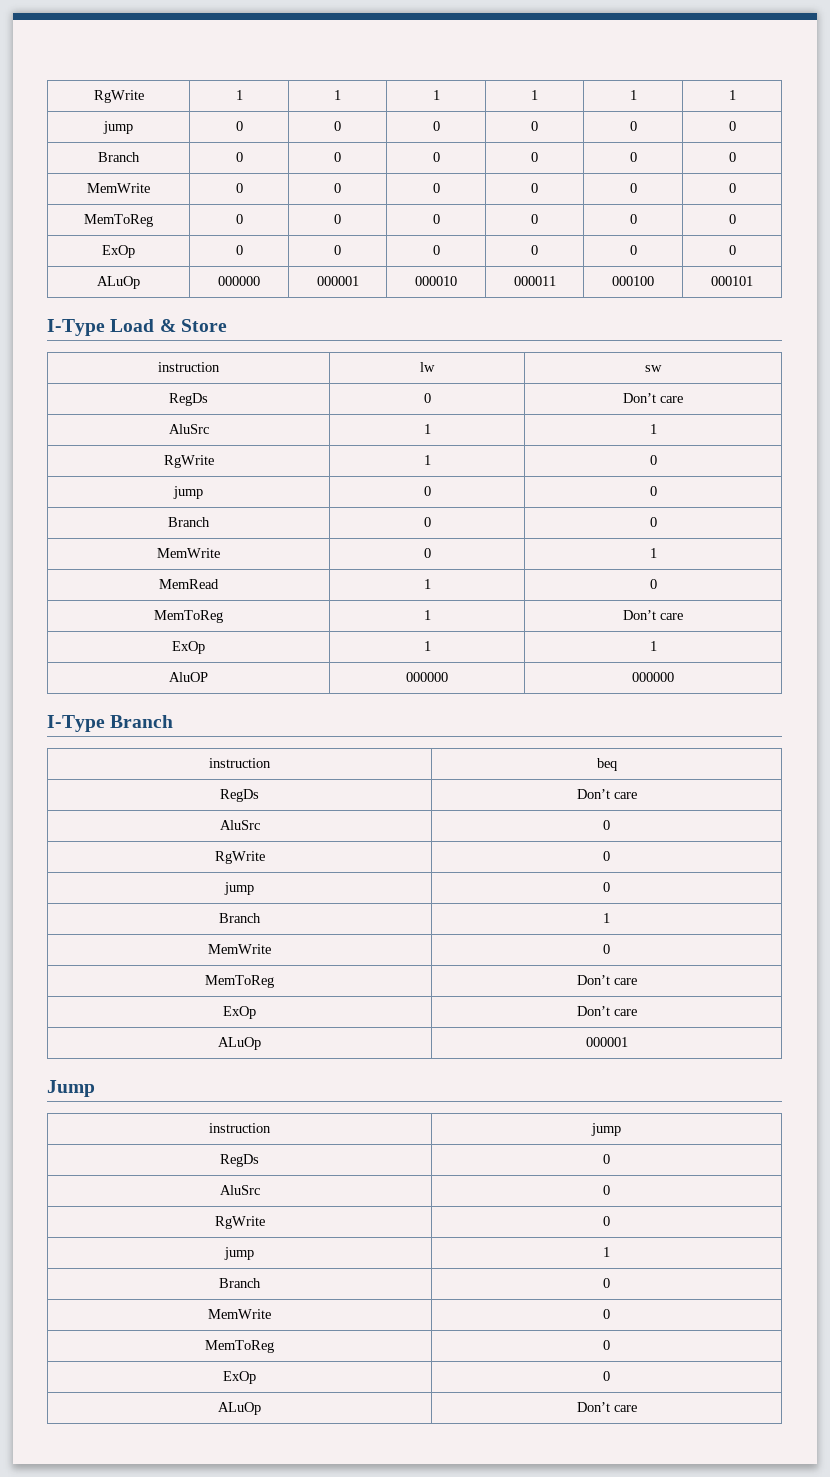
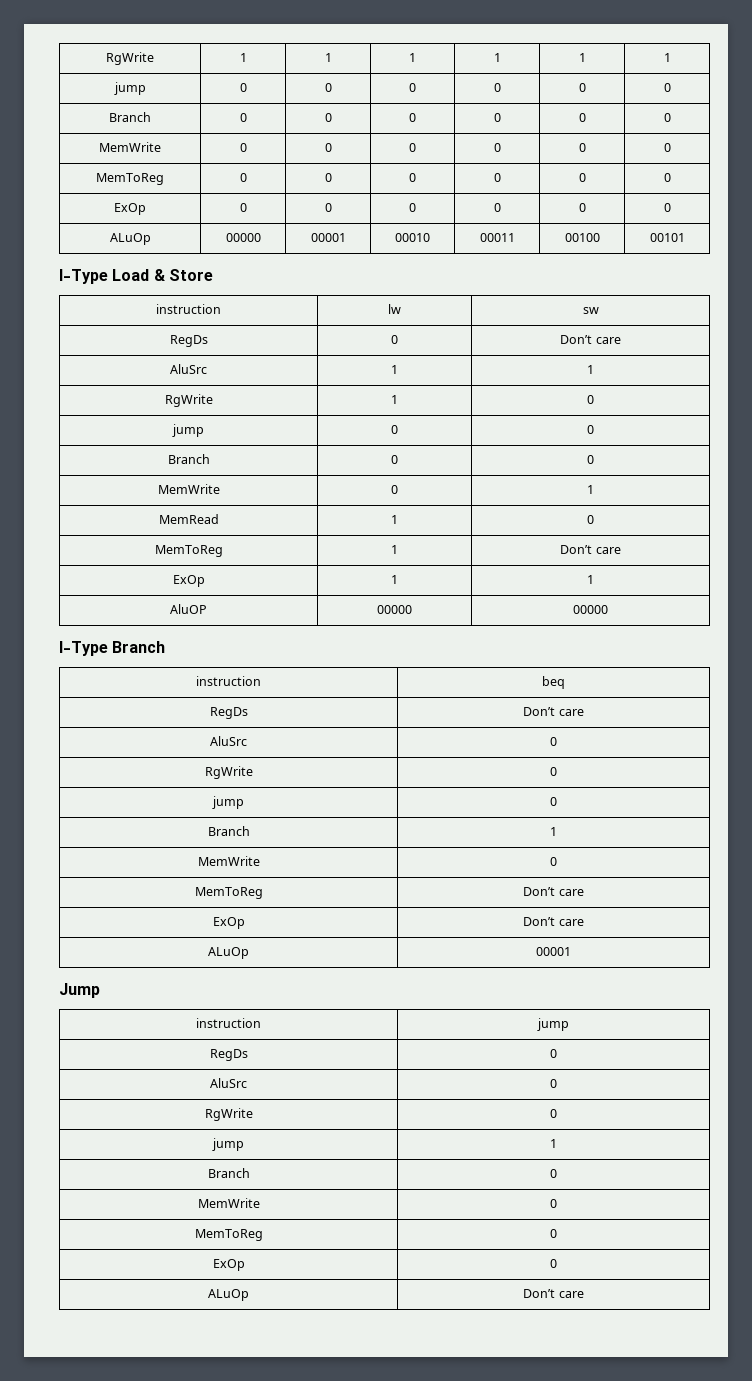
- ALuOp | 000000 | 000001 | 000010 | 000011 | 000100 | 000101
+ ALuOp | 00000 | 00001 | 00010 | 00011 | 00100 | 00101
- AluOP | 000000 | 000000
+ AluOP | 00000 | 00000
- ALuOp | 000001
+ ALuOp | 00001

